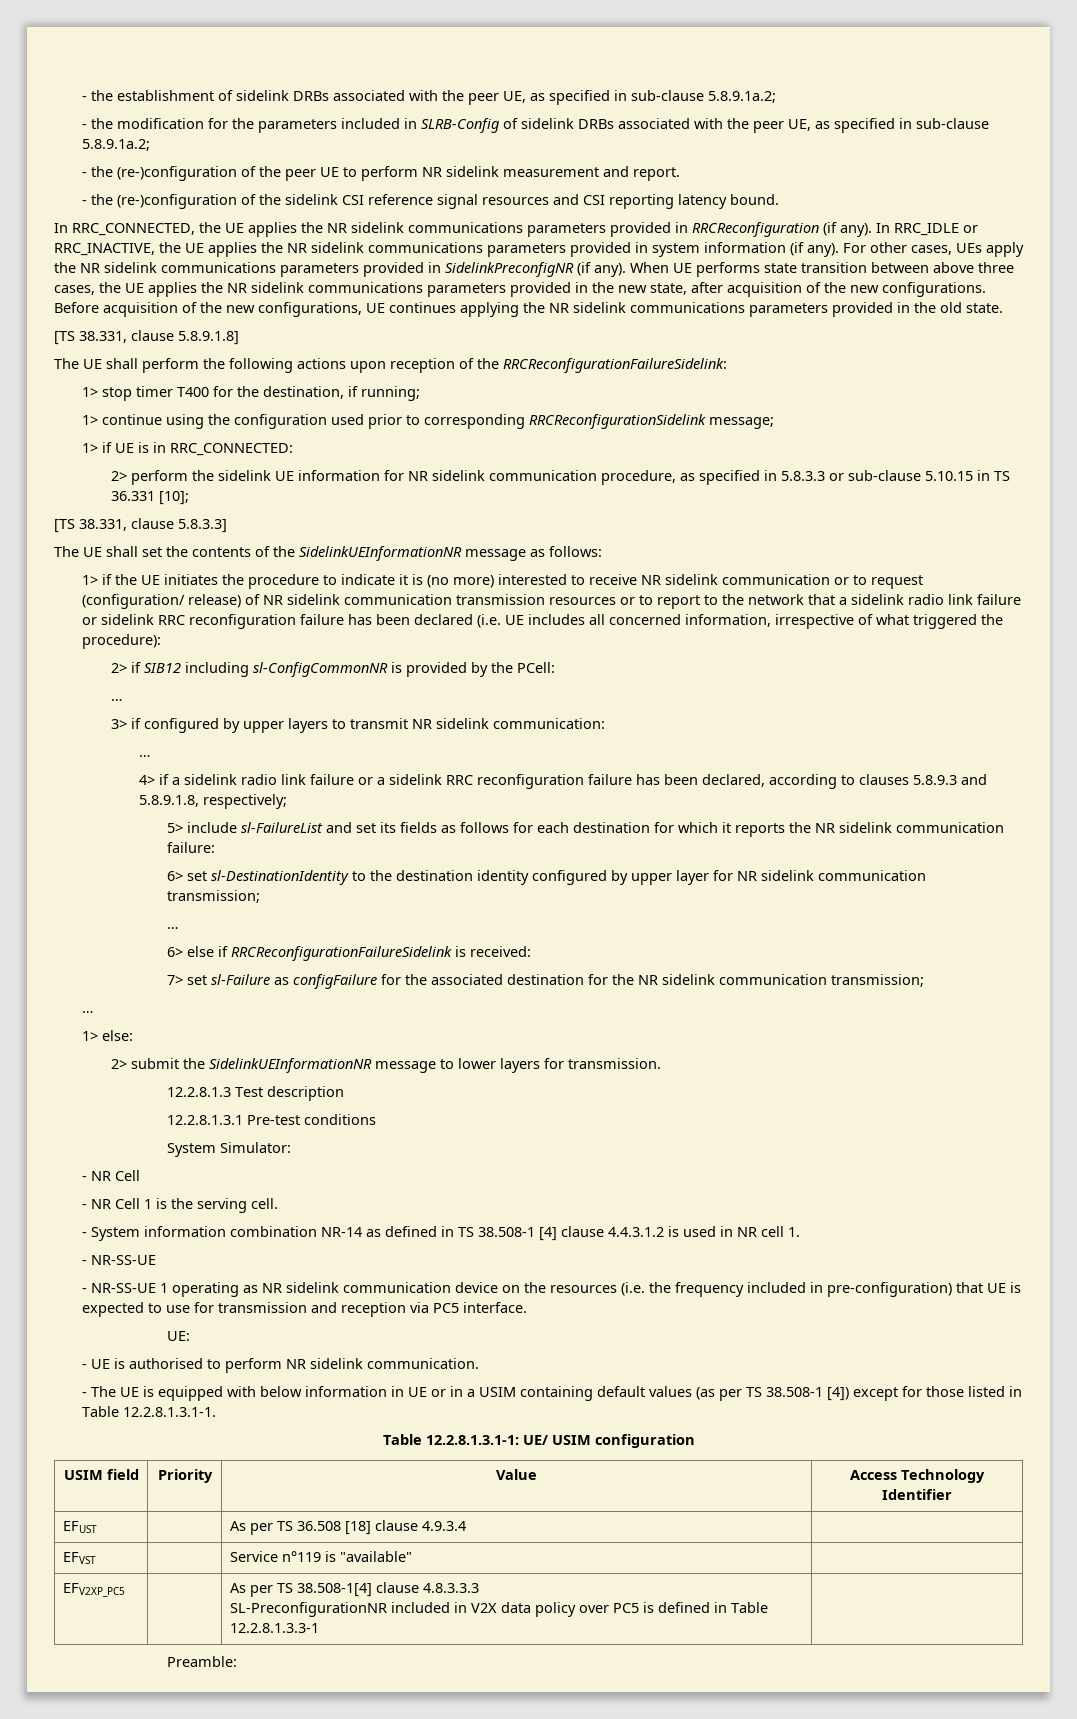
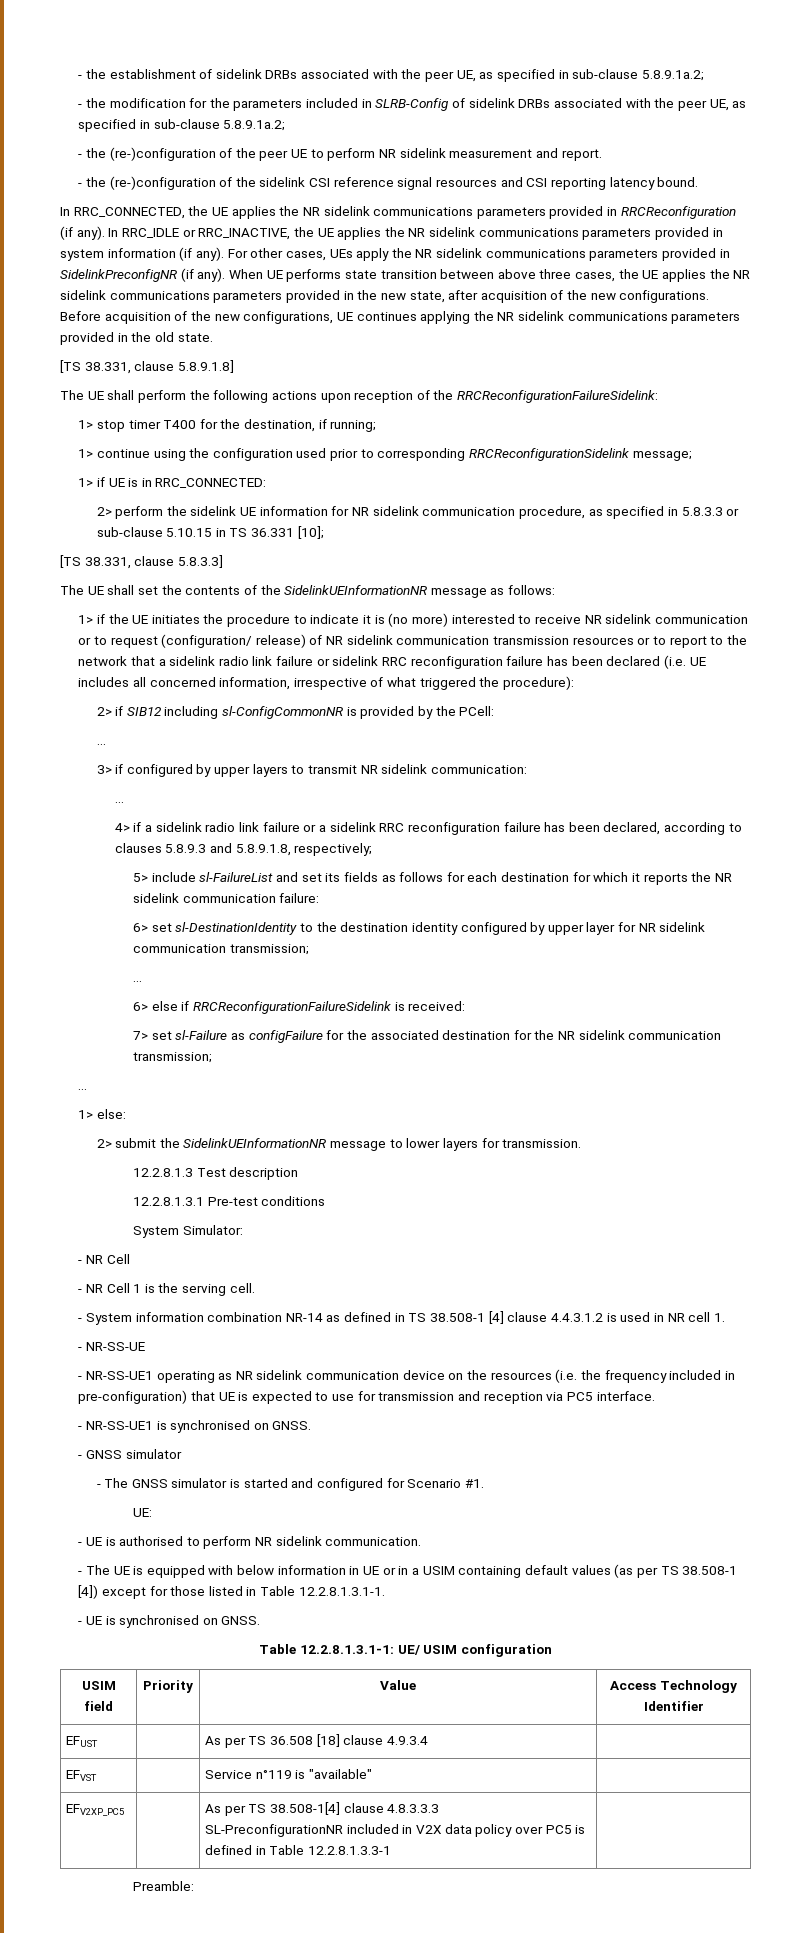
- - NR-SS-UE 1 operating as NR sidelink communication device on the resources (i.e. the frequency included in pre-configuration) that UE is expected to use for transmission and reception via PC5 interface.
+ - NR-SS-UE1 operating as NR sidelink communication device on the resources (i.e. the frequency included in pre-configuration) that UE is expected to use for transmission and reception via PC5 interface.
+ - NR-SS-UE1 is synchronised on GNSS.
+ - GNSS simulator
+ - The GNSS simulator is started and configured for Scenario #1.
+ - UE is synchronised on GNSS.

